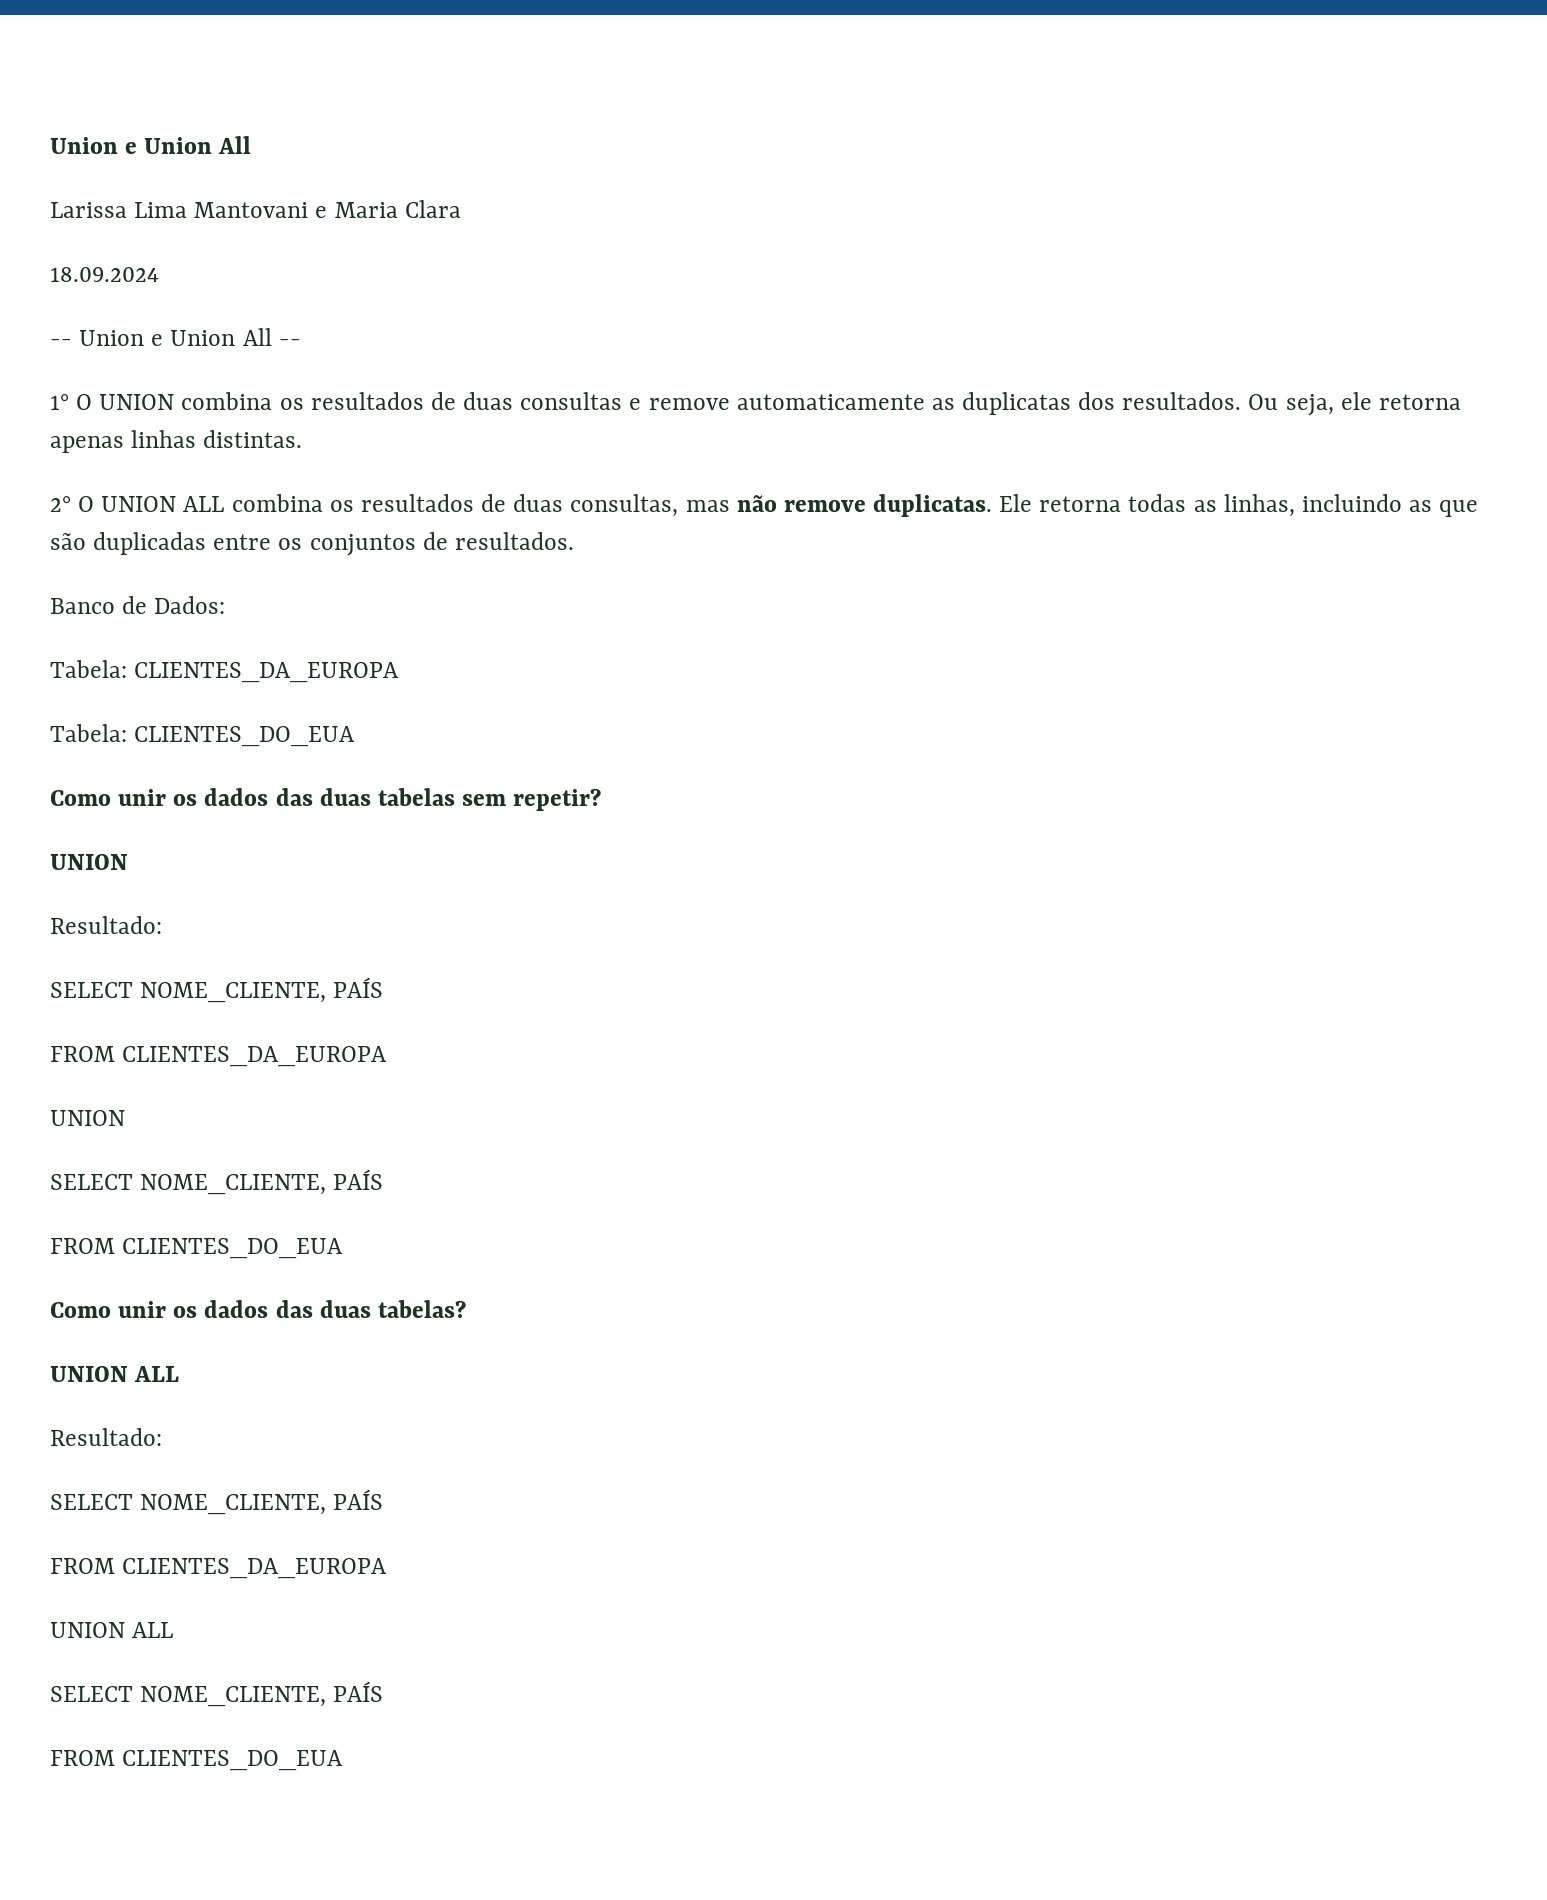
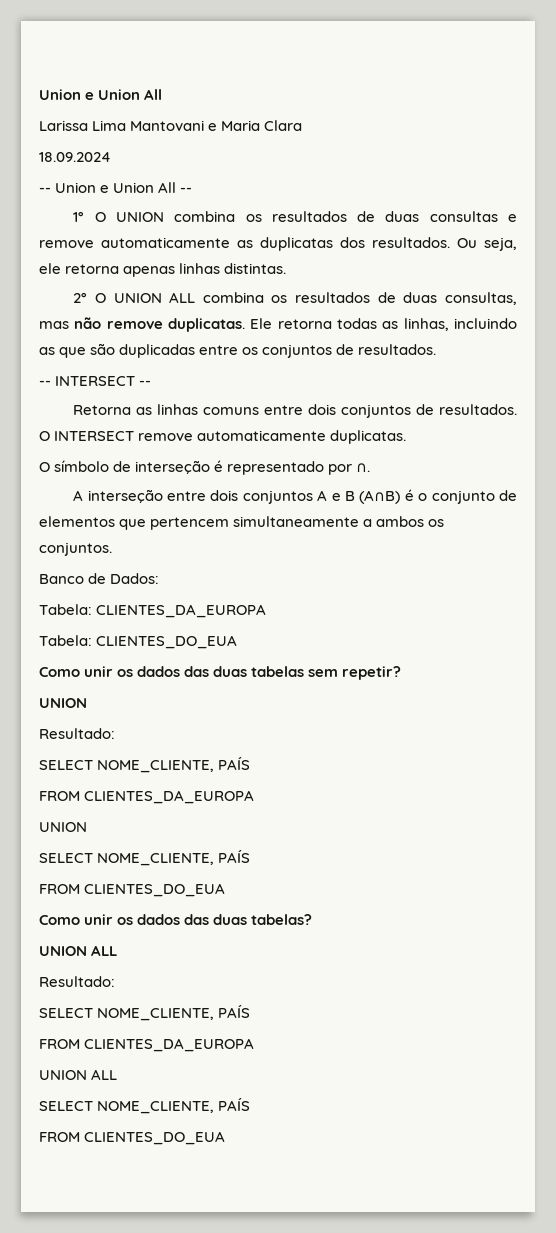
+ -- INTERSECT --
+ Retorna as linhas comuns entre dois conjuntos de resultados. O INTERSECT remove automaticamente duplicatas.
+ O símbolo de interseção é representado por ∩.
+ A interseção entre dois conjuntos A e B (A∩B) é o conjunto de elementos que pertencem simultaneamente a ambos os conjuntos.

